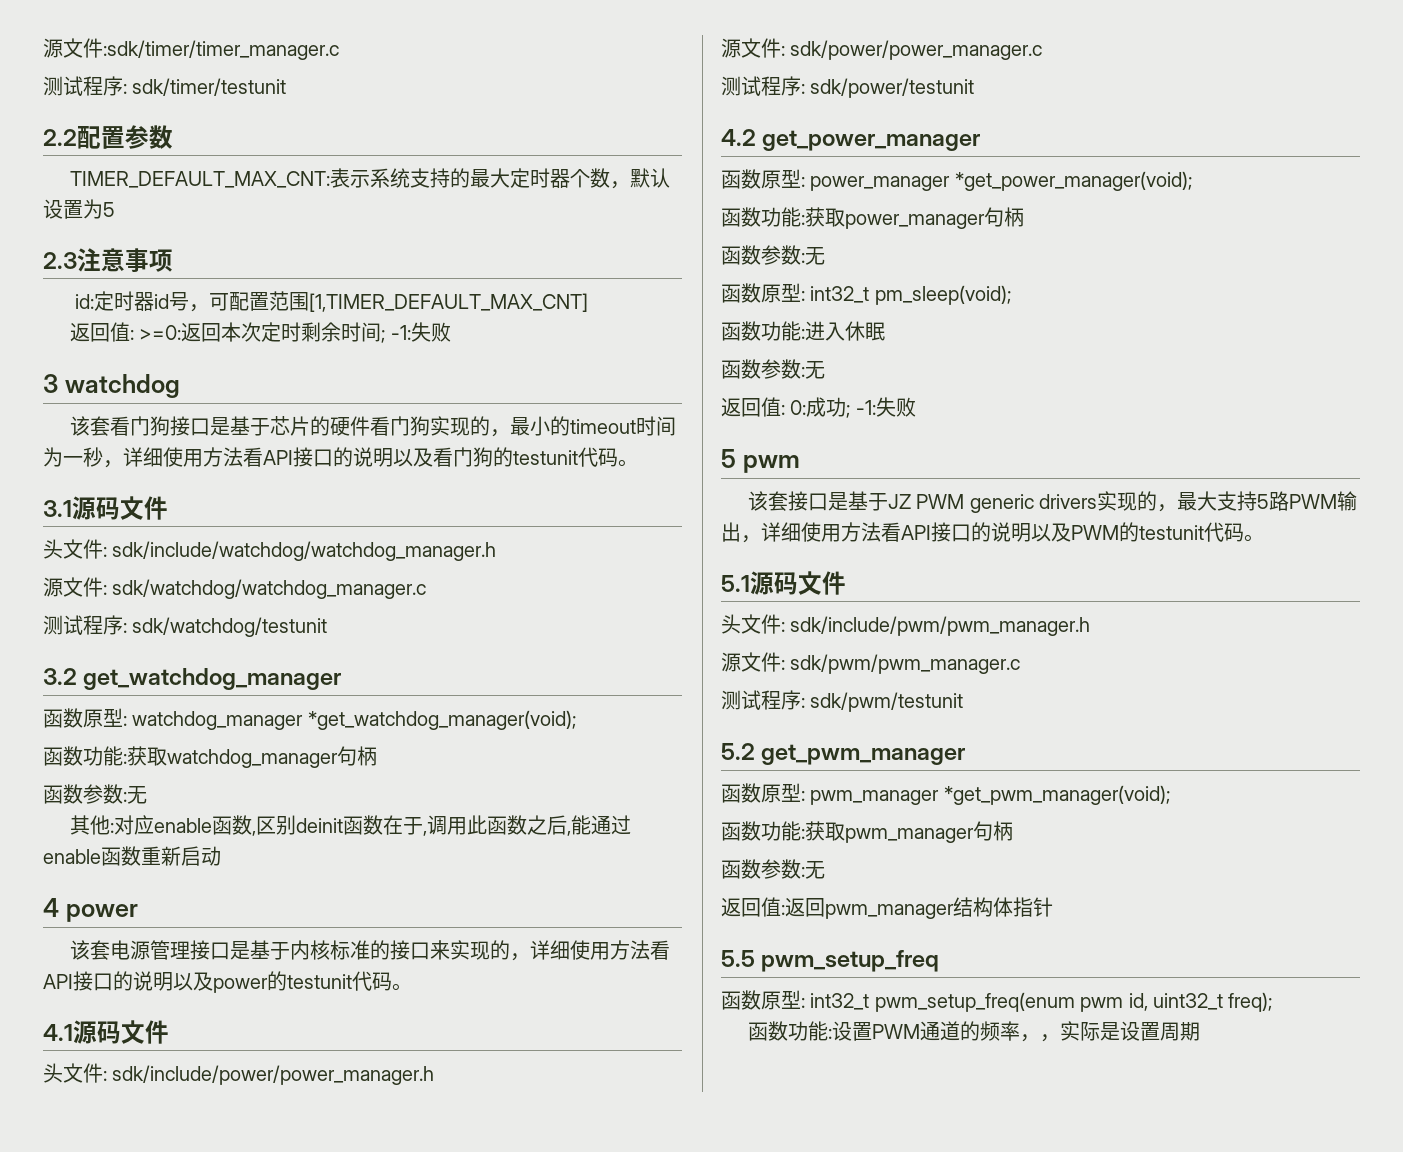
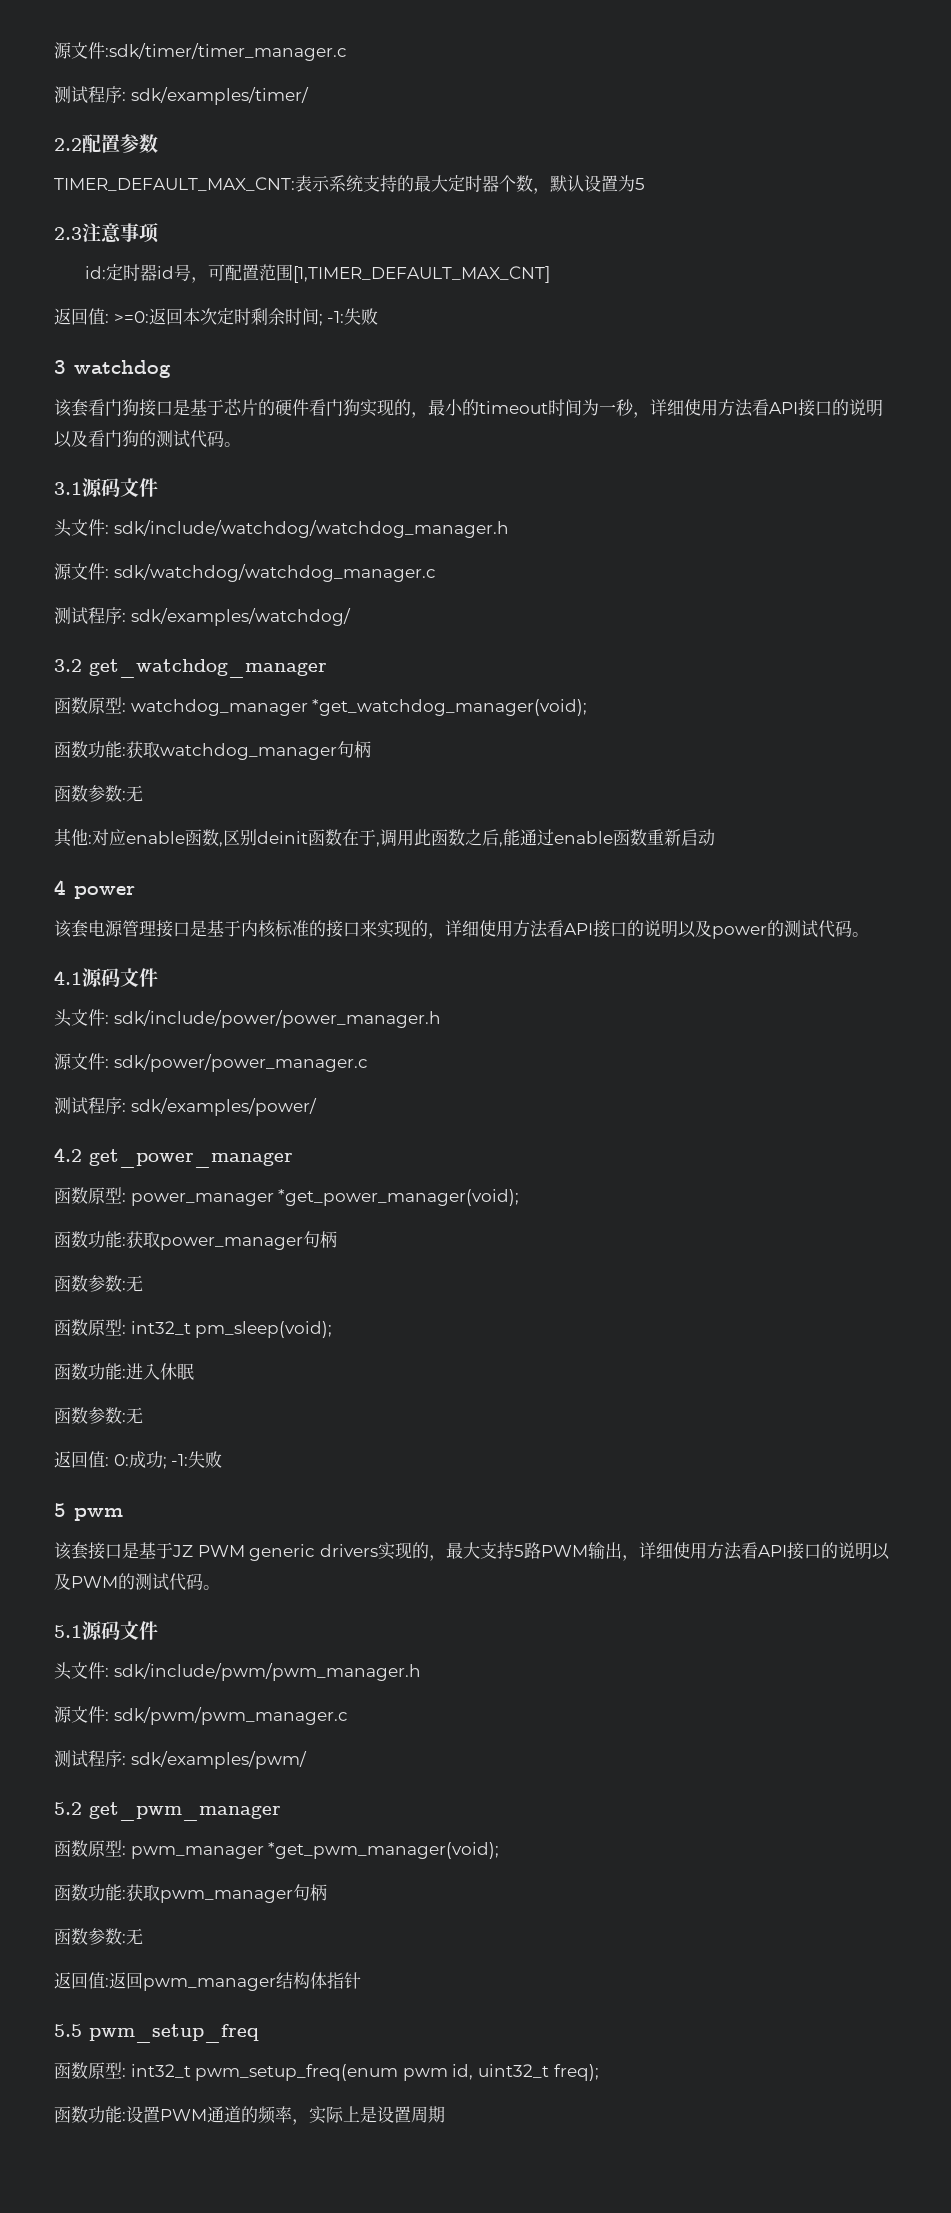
- 测试程序: sdk/timer/testunit
+ 测试程序: sdk/examples/timer/
- 该套看门狗接口是基于芯片的硬件看门狗实现的，最小的timeout时间为一秒，详细使用方法看API接口的说明以及看门狗的testunit代码。
+ 该套看门狗接口是基于芯片的硬件看门狗实现的，最小的timeout时间为一秒，详细使用方法看API接口的说明以及看门狗的测试代码。
- 测试程序: sdk/watchdog/testunit
+ 测试程序: sdk/examples/watchdog/
- 该套电源管理接口是基于内核标准的接口来实现的，详细使用方法看API接口的说明以及power的testunit代码。
+ 该套电源管理接口是基于内核标准的接口来实现的，详细使用方法看API接口的说明以及power的测试代码。
- 测试程序: sdk/power/testunit
+ 测试程序: sdk/examples/power/
- 该套接口是基于JZ PWM generic drivers实现的，最大支持5路PWM输出，详细使用方法看API接口的说明以及PWM的testunit代码。
+ 该套接口是基于JZ PWM generic drivers实现的，最大支持5路PWM输出，详细使用方法看API接口的说明以及PWM的测试代码。
- 测试程序: sdk/pwm/testunit
+ 测试程序: sdk/examples/pwm/
- 函数功能:设置PWM通道的频率，，实际是设置周期
+ 函数功能:设置PWM通道的频率，实际上是设置周期

